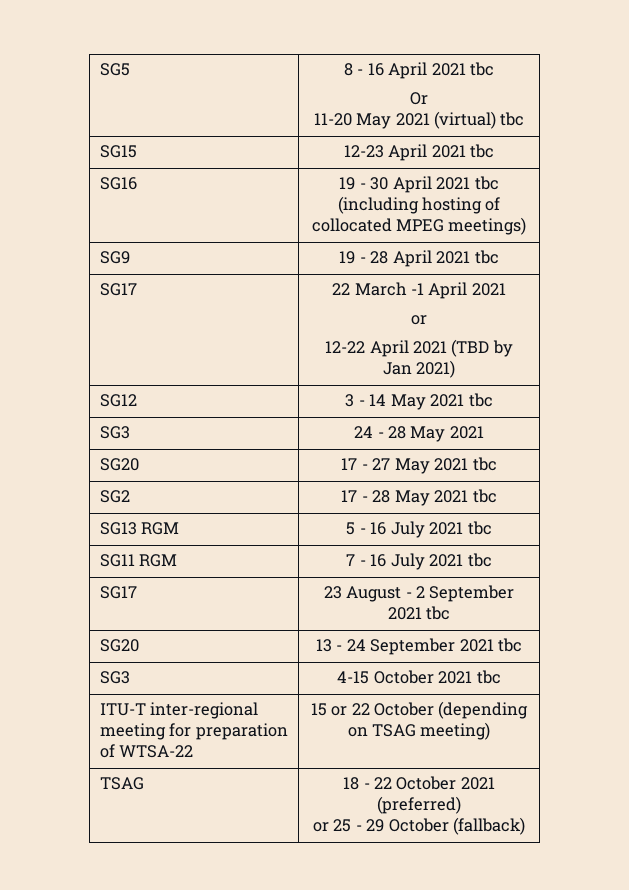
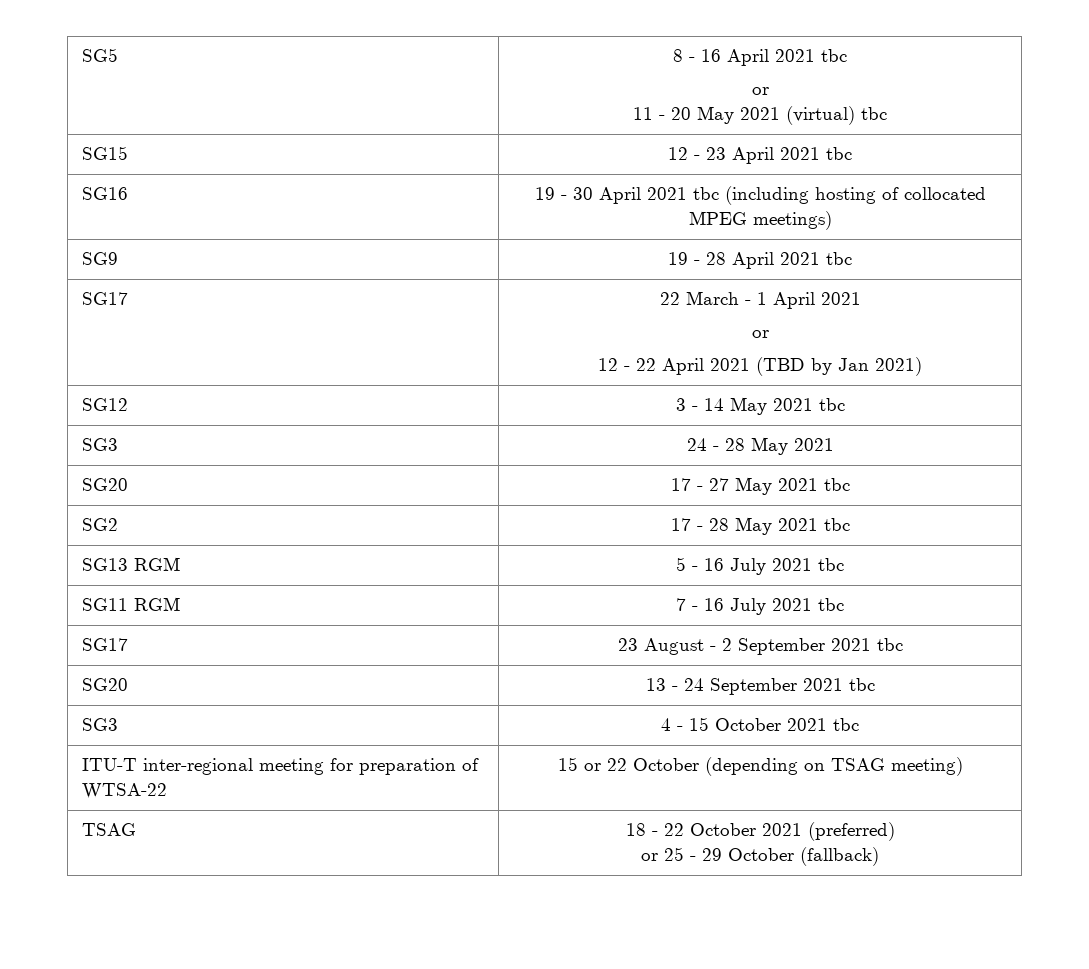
  SG5 | 8 - 16 April 2021 tbc
- Or
- 11-20 May 2021 (virtual) tbc
+ or
+ 11 - 20 May 2021 (virtual) tbc
- SG15 | 12-23 April 2021 tbc
+ SG15 | 12 - 23 April 2021 tbc
- SG17 | 22 March -1 April 2021
+ SG17 | 22 March - 1 April 2021
  or
- 12-22 April 2021 (TBD by Jan 2021)
+ 12 - 22 April 2021 (TBD by Jan 2021)
- SG3 | 4-15 October 2021 tbc
+ SG3 | 4 - 15 October 2021 tbc

